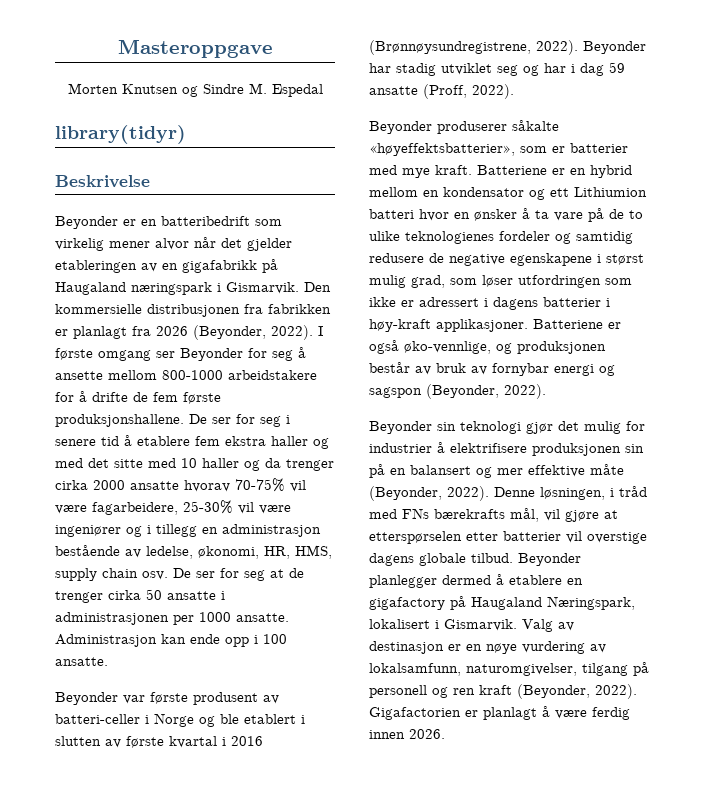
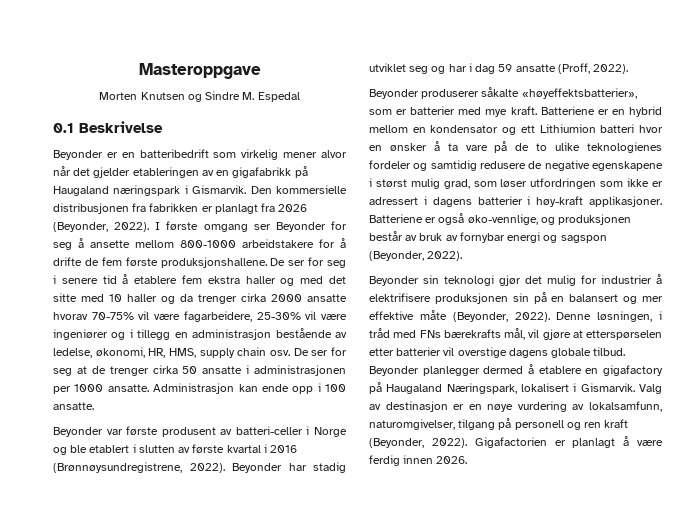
- library(tidyr)
- Beskrivelse
+ 0.1 Beskrivelse

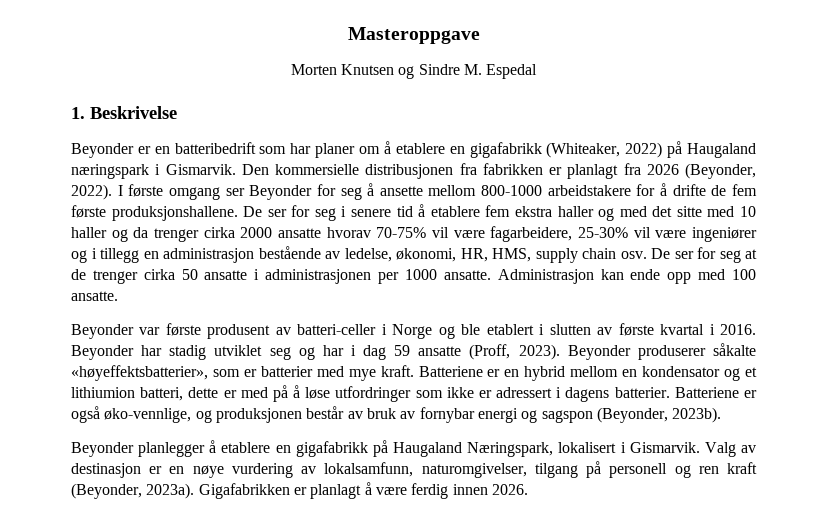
- 0.1 Beskrivelse
+ 1. Beskrivelse
- Beyonder er en batteribedrift som virkelig mener alvor når det gjelder etableringen av en gigafabrikk på Haugaland næringspark i Gismarvik.
+ Beyonder er en batteribedrift som har planer om å etablere en gigafabrikk (Whiteaker, 2022) på Haugaland næringspark i Gismarvik.
- Administrasjon kan ende opp i 100 ansatte.
+ Administrasjon kan ende opp med 100 ansatte.
- Beyonder var første produsent av batteri-celler i Norge og ble etablert i slutten av første kvartal i 2016 (Brønnøysundregistrene, 2022).
+ Beyonder var første produsent av batteri-celler i Norge og ble etablert i slutten av første kvartal i 2016.
- Beyonder har stadig utviklet seg og har i dag 59 ansatte (Proff, 2022).
- Beyonder produserer såkalte «høyeffektsbatterier», som er batterier med mye kraft.
+ Beyonder har stadig utviklet seg og har i dag 59 ansatte (Proff, 2023). Beyonder produserer såkalte «høyeffektsbatterier», som er batterier med mye kraft.
- Batteriene er en hybrid mellom en kondensator og ett Lithiumion batteri hvor en ønsker å ta vare på de to ulike teknologienes fordeler og samtidig redusere de negative egenskapene i størst mulig grad, som løser utfordringen som ikke er adressert i dagens batterier i høy-kraft applikasjoner.
+ Batteriene er en hybrid mellom en kondensator og et lithiumion batteri, dette er med på å løse utfordringer som ikke er adressert i dagens batterier.
- Batteriene er også øko-vennlige, og produksjonen består av bruk av fornybar energi og sagspon (Beyonder, 2022).
- Beyonder sin teknologi gjør det mulig for industrier å elektrifisere produksjonen sin på en balansert og mer effektive måte (Beyonder, 2022). Denne løsningen, i tråd med FNs bærekrafts mål, vil gjøre at etterspørselen etter batterier vil overstige dagens globale tilbud. Beyonder planlegger dermed å etablere en gigafactory på Haugaland Næringspark, lokalisert i Gismarvik.
+ Batteriene er også øko-vennlige, og produksjonen består av bruk av fornybar energi og sagspon (Beyonder, 2023b).
+ Beyonder planlegger å etablere en gigafabrikk på Haugaland Næringspark, lokalisert i Gismarvik.
- Valg av destinasjon er en nøye vurdering av lokalsamfunn, naturomgivelser, tilgang på personell og ren kraft (Beyonder, 2022). Gigafactorien er planlagt å være ferdig innen 2026.
+ Valg av destinasjon er en nøye vurdering av lokalsamfunn, naturomgivelser, tilgang på personell og ren kraft (Beyonder, 2023a). Gigafabrikken er planlagt å være ferdig innen 2026.

